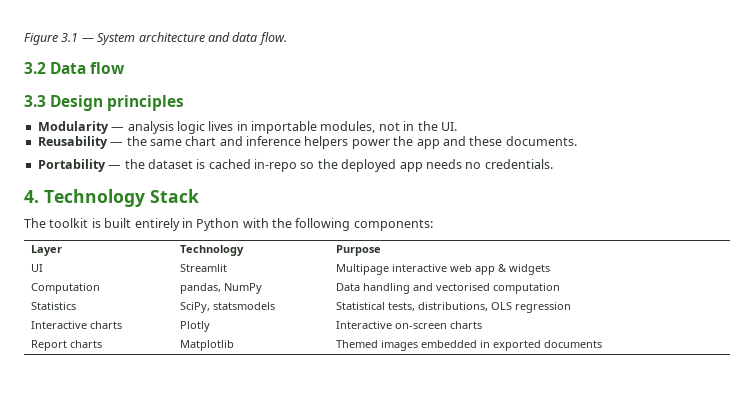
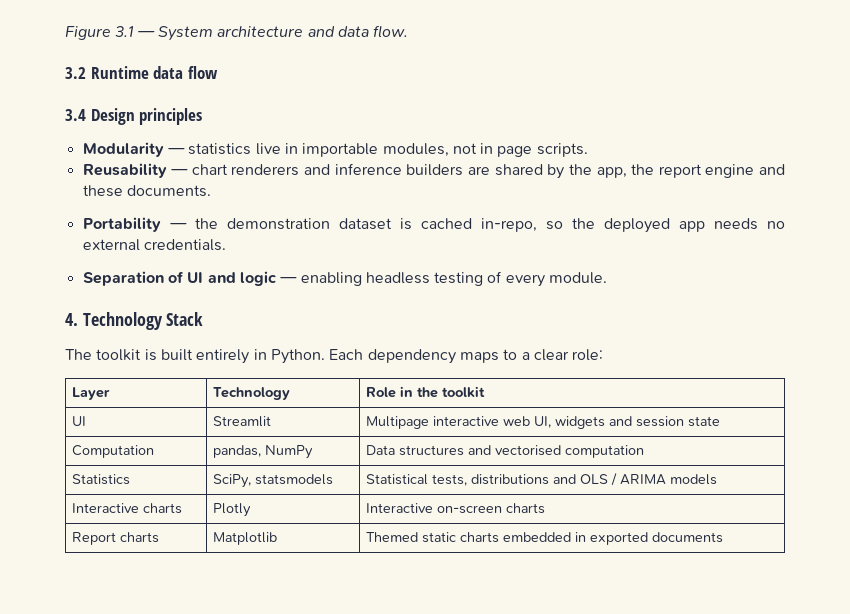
- 3.2 Data flow
+ 3.2 Runtime data flow
- 3.3 Design principles
+ 3.4 Design principles
- Modularity — analysis logic lives in importable modules, not in the UI.
+ Modularity — statistics live in importable modules, not in page scripts.
- Reusability — the same chart and inference helpers power the app and these documents.
+ Reusability — chart renderers and inference builders are shared by the app, the report engine and these documents.
- Portability — the dataset is cached in-repo so the deployed app needs no credentials.
+ Portability — the demonstration dataset is cached in-repo, so the deployed app needs no external credentials.
+ Separation of UI and logic — enabling headless testing of every module.
- The toolkit is built entirely in Python with the following components:
- Layer | Technology | Purpose
+ The toolkit is built entirely in Python. Each dependency maps to a clear role:
+ Layer | Technology | Role in the toolkit
- UI | Streamlit | Multipage interactive web app & widgets
+ UI | Streamlit | Multipage interactive web UI, widgets and session state
- Computation | pandas, NumPy | Data handling and vectorised computation
+ Computation | pandas, NumPy | Data structures and vectorised computation
- Statistics | SciPy, statsmodels | Statistical tests, distributions, OLS regression
+ Statistics | SciPy, statsmodels | Statistical tests, distributions and OLS / ARIMA models
- Report charts | Matplotlib | Themed images embedded in exported documents
+ Report charts | Matplotlib | Themed static charts embedded in exported documents

